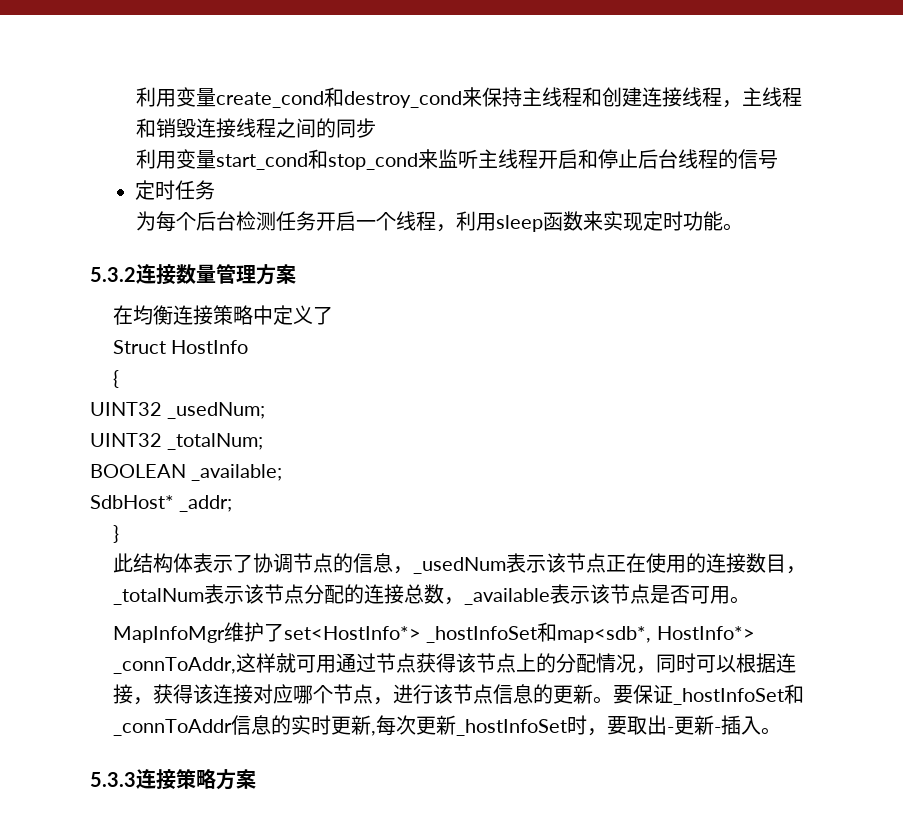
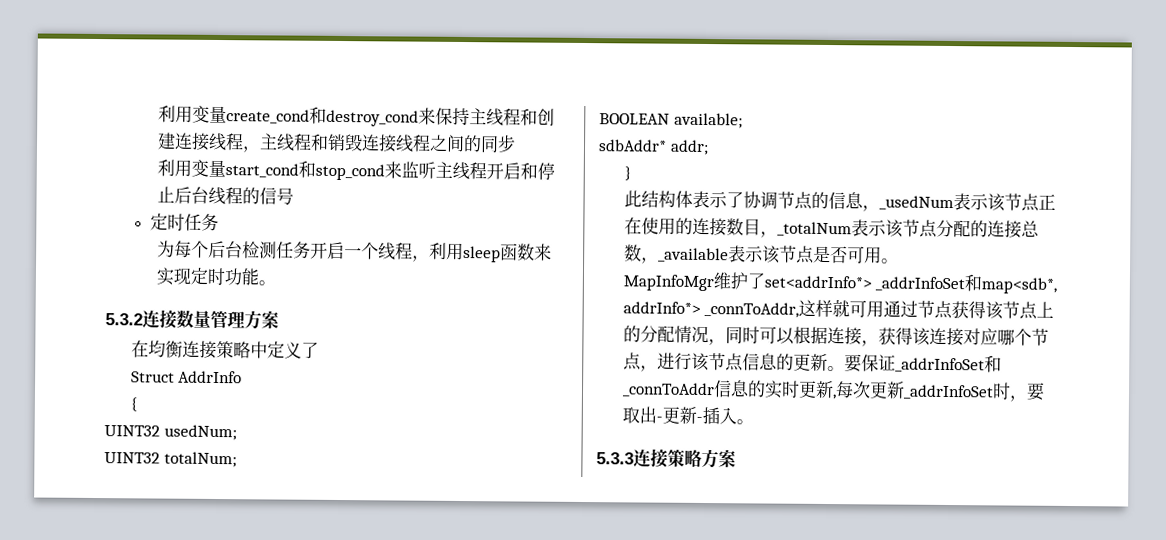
- Struct HostInfo
+ Struct AddrInfo
- UINT32 _usedNum;
- UINT32 _totalNum;
+ UINT32 usedNum;
+ UINT32 totalNum;
- BOOLEAN _available;
- SdbHost* _addr;
+ BOOLEAN available;
+ sdbAddr* addr;
- MapInfoMgr维护了set<HostInfo*> _hostInfoSet和map<sdb*, HostInfo*> _connToAddr,这样就可用通过节点获得该节点上的分配情况，同时可以根据连接，获得该连接对应哪个节点，进行该节点信息的更新。
+ MapInfoMgr维护了set<addrInfo*> _addrInfoSet和map<sdb*, addrInfo*> _connToAddr,这样就可用通过节点获得该节点上的分配情况，同时可以根据连接，获得该连接对应哪个节点，进行该节点信息的更新。
- 要保证_hostInfoSet和_connToAddr信息的实时更新,每次更新_hostInfoSet时，要取出-更新-插入。
+ 要保证_addrInfoSet和_connToAddr信息的实时更新,每次更新_addrInfoSet时，要取出-更新-插入。

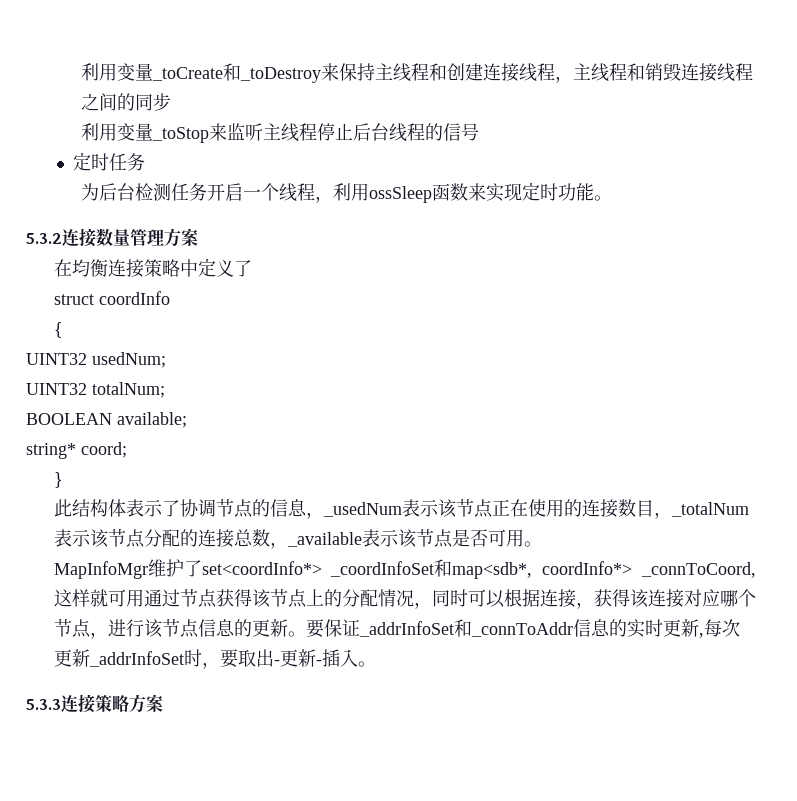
- 利用变量create_cond和destroy_cond来保持主线程和创建连接线程，主线程和销毁连接线程之间的同步
+ 利用变量_toCreate和_toDestroy来保持主线程和创建连接线程，主线程和销毁连接线程之间的同步
- 利用变量start_cond和stop_cond来监听主线程开启和停止后台线程的信号
+ 利用变量_toStop来监听主线程停止后台线程的信号
- 为每个后台检测任务开启一个线程，利用sleep函数来实现定时功能。
+ 为后台检测任务开启一个线程，利用ossSleep函数来实现定时功能。
- Struct AddrInfo
+ struct coordInfo
- sdbAddr* addr;
+ string* coord;
- MapInfoMgr维护了set<addrInfo*> _addrInfoSet和map<sdb*, addrInfo*> _connToAddr,这样就可用通过节点获得该节点上的分配情况，同时可以根据连接，获得该连接对应哪个节点，进行该节点信息的更新。
+ MapInfoMgr维护了set<coordInfo*> _coordInfoSet和map<sdb*, coordInfo*> _connToCoord,这样就可用通过节点获得该节点上的分配情况，同时可以根据连接，获得该连接对应哪个节点，进行该节点信息的更新。

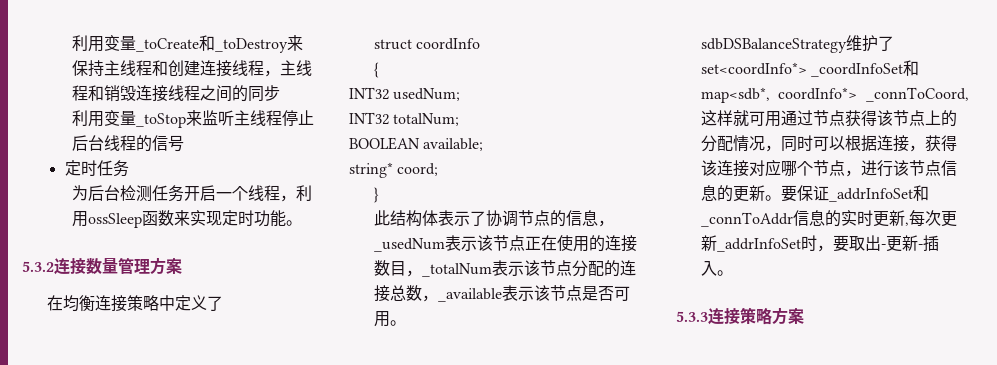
- UINT32 usedNum;
+ INT32 usedNum;
- UINT32 totalNum;
+ INT32 totalNum;
- MapInfoMgr维护了set<coordInfo*> _coordInfoSet和map<sdb*, coordInfo*> _connToCoord,这样就可用通过节点获得该节点上的分配情况，同时可以根据连接，获得该连接对应哪个节点，进行该节点信息的更新。
+ sdbDSBalanceStrategy维护了set<coordInfo*> _coordInfoSet和map<sdb*, coordInfo*> _connToCoord,这样就可用通过节点获得该节点上的分配情况，同时可以根据连接，获得该连接对应哪个节点，进行该节点信息的更新。

